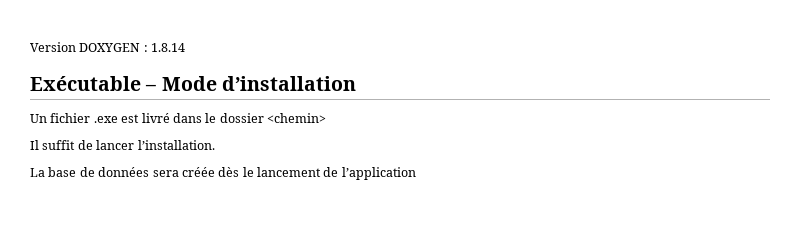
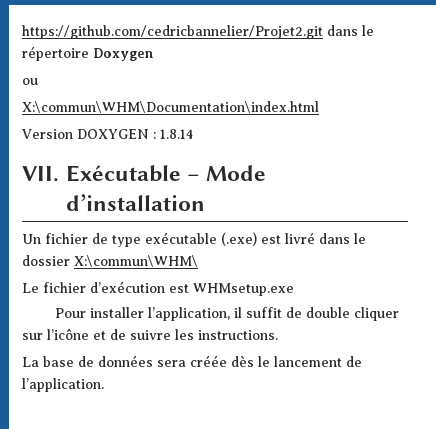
+ https://github.com/cedricbannelier/Projet2.git dans le répertoire Doxygen
+ ou
+ X:\commun\WHM\Documentation\index.html
- Exécutable – Mode d’installation
+ VII. Exécutable – Mode d’installation
- Un fichier .exe est livré dans le dossier <chemin>
- Il suffit de lancer l’installation.
+ Un fichier de type exécutable (.exe) est livré dans le dossier X:\commun\WHM\
+ Le fichier d’exécution est WHMsetup.exe
+ Pour installer l’application, il suffit de double cliquer sur l’icône et de suivre les instructions.
- La base de données sera créée dès le lancement de l’application
+ La base de données sera créée dès le lancement de l’application.

